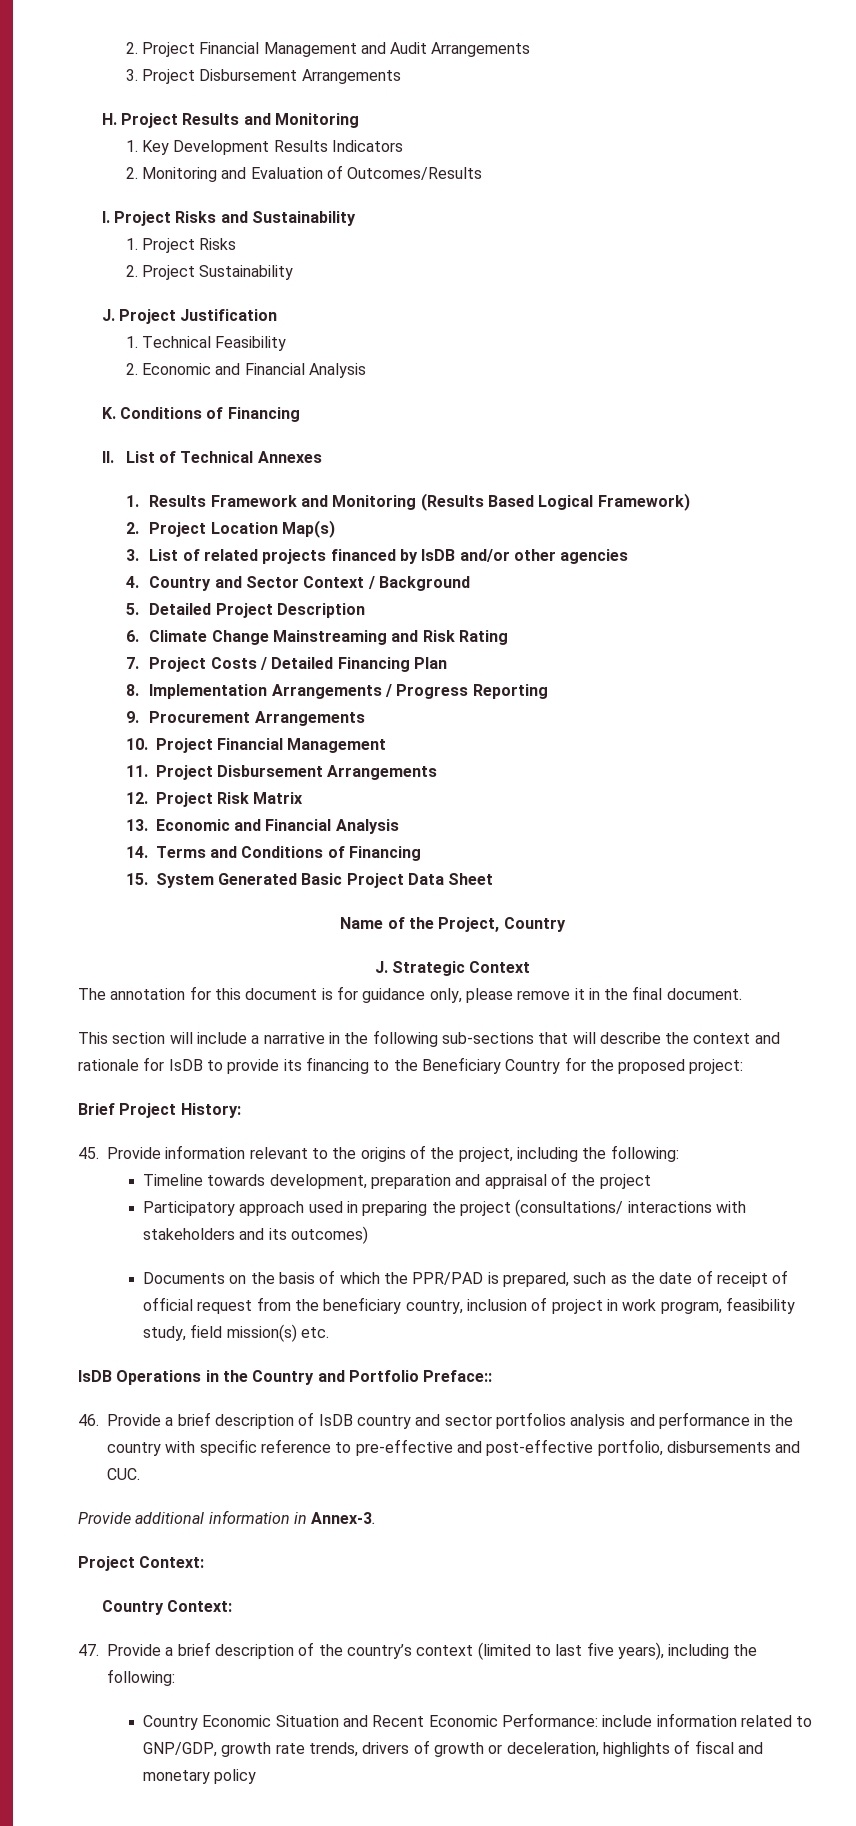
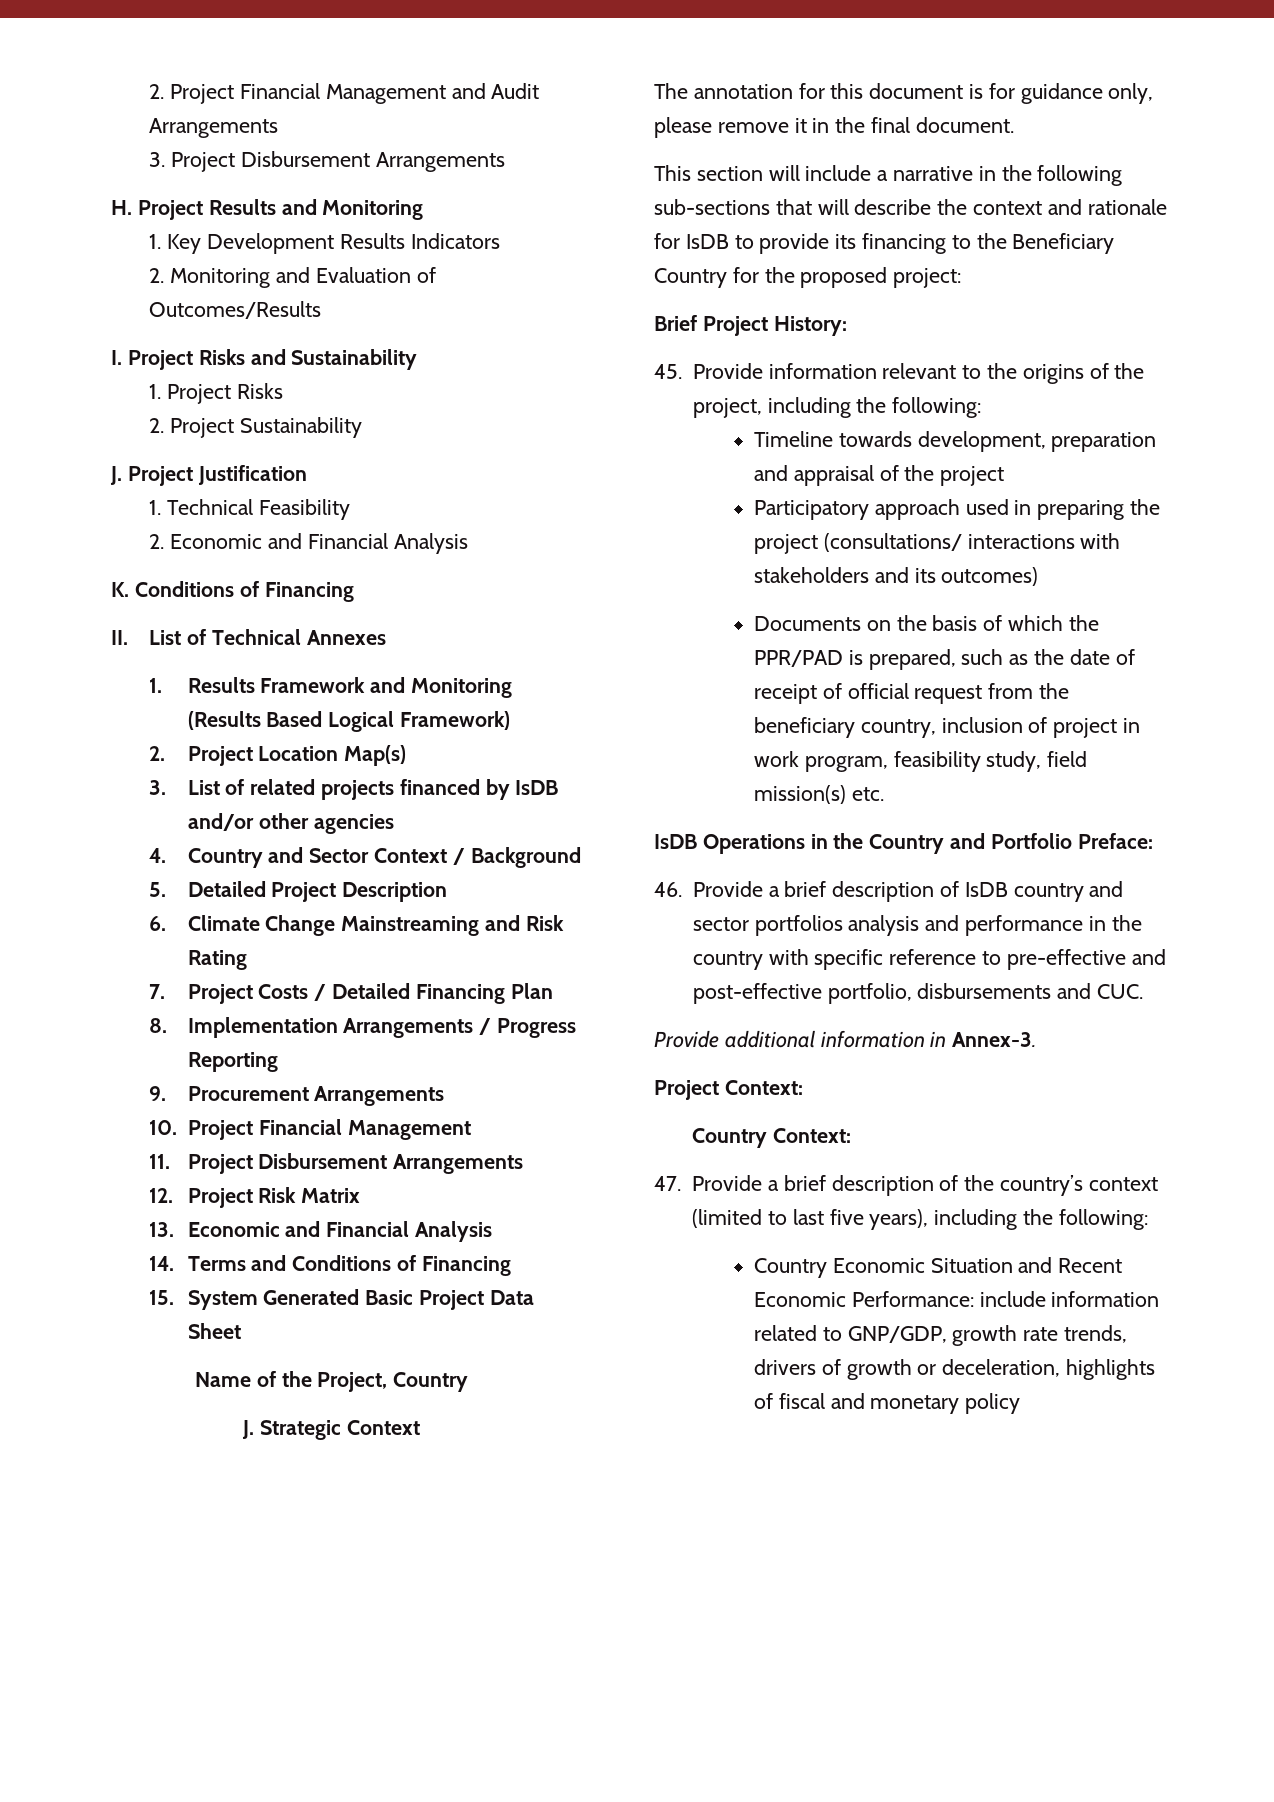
- IsDB Operations in the Country and Portfolio Preface::
+ IsDB Operations in the Country and Portfolio Preface:

